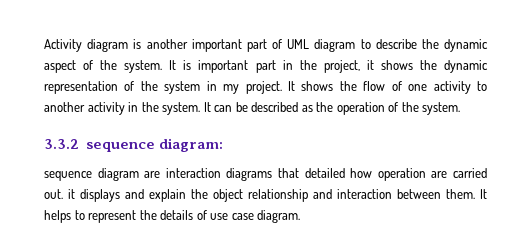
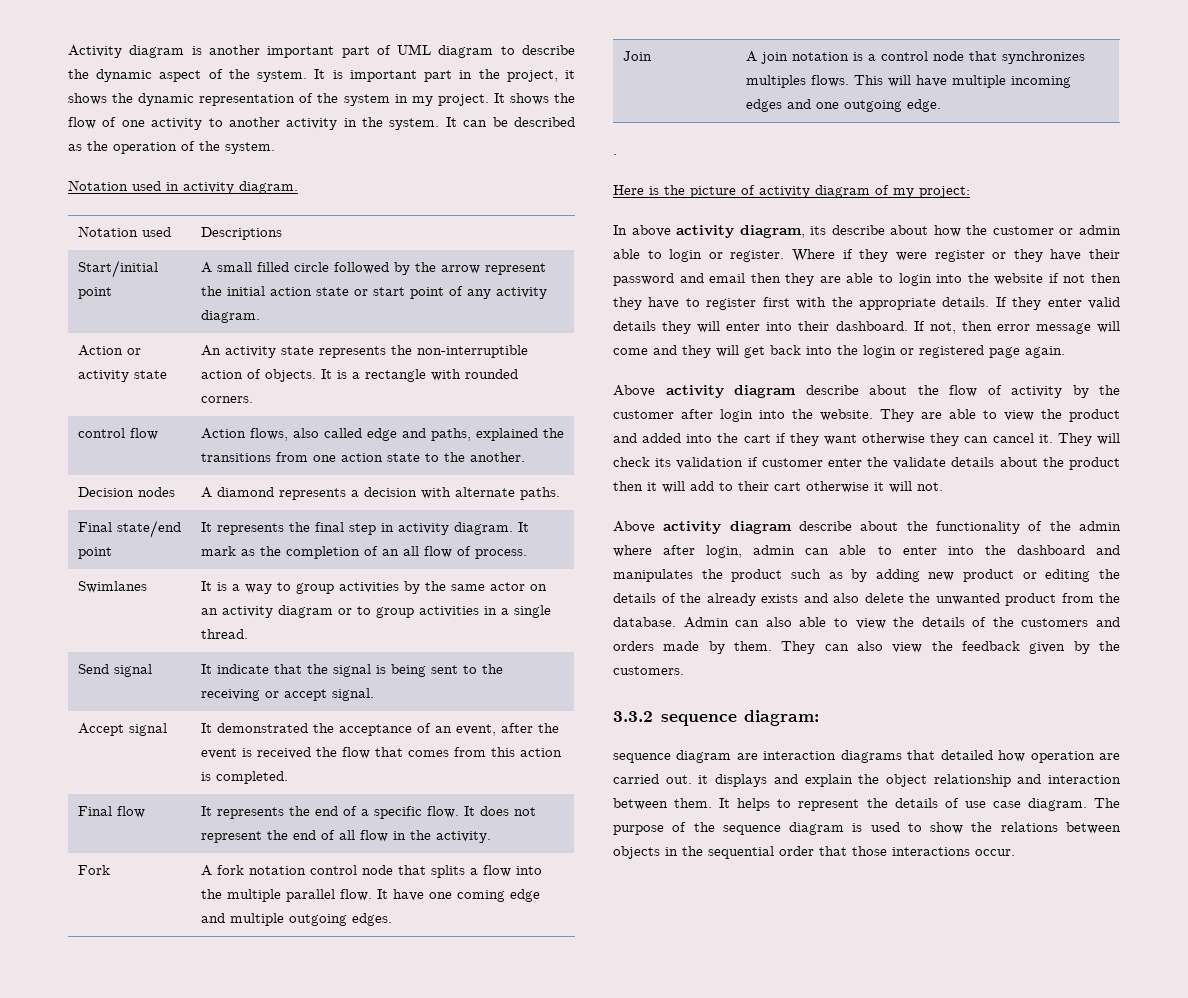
+ Notation used in activity diagram.
+ Notation used | Descriptions
+ Start/initial point | A small filled circle followed by the arrow represent the initial action state or start point of any activity diagram.
+ Action or activity state | An activity state represents the non-interruptible action of objects. It is a rectangle with rounded corners.
+ control flow | Action flows, also called edge and paths, explained the transitions from one action state to the another.
+ Decision nodes | A diamond represents a decision with alternate paths.
+ Final state/end point | It represents the final step in activity diagram. It mark as the completion of an all flow of process.
+ Swimlanes | It is a way to group activities by the same actor on an activity diagram or to group activities in a single thread.
+ Send signal | It indicate that the signal is being sent to the receiving or accept signal.
+ Accept signal | It demonstrated the acceptance of an event, after the event is received the flow that comes from this action is completed.
+ Final flow | It represents the end of a specific flow. It does not represent the end of all flow in the activity.
+ Fork | A fork notation control node that splits a flow into the multiple parallel flow. It have one coming edge and multiple outgoing edges.
+ Join | A join notation is a control node that synchronizes multiples flows. This will have multiple incoming edges and one outgoing edge.
+ .
+ Here is the picture of activity diagram of my project:
+ In above activity diagram, its describe about how the customer or admin able to login or register. Where if they were register or they have their password and email then they are able to login into the website if not then they have to register first with the appropriate details. If they enter valid details they will enter into their dashboard. If not, then error message will come and they will get back into the login or registered page again.
+ Above activity diagram describe about the flow of activity by the customer after login into the website. They are able to view the product and added into the cart if they want otherwise they can cancel it. They will check its validation if customer enter the validate details about the product then it will add to their cart otherwise it will not.
+ Above activity diagram describe about the functionality of the admin where after login, admin can able to enter into the dashboard and manipulates the product such as by adding new product or editing the details of the already exists and also delete the unwanted product from the database. Admin can also able to view the details of the customers and orders made by them. They can also view the feedback given by the customers.
+ The purpose of the sequence diagram is used to show the relations between objects in the sequential order that those interactions occur.

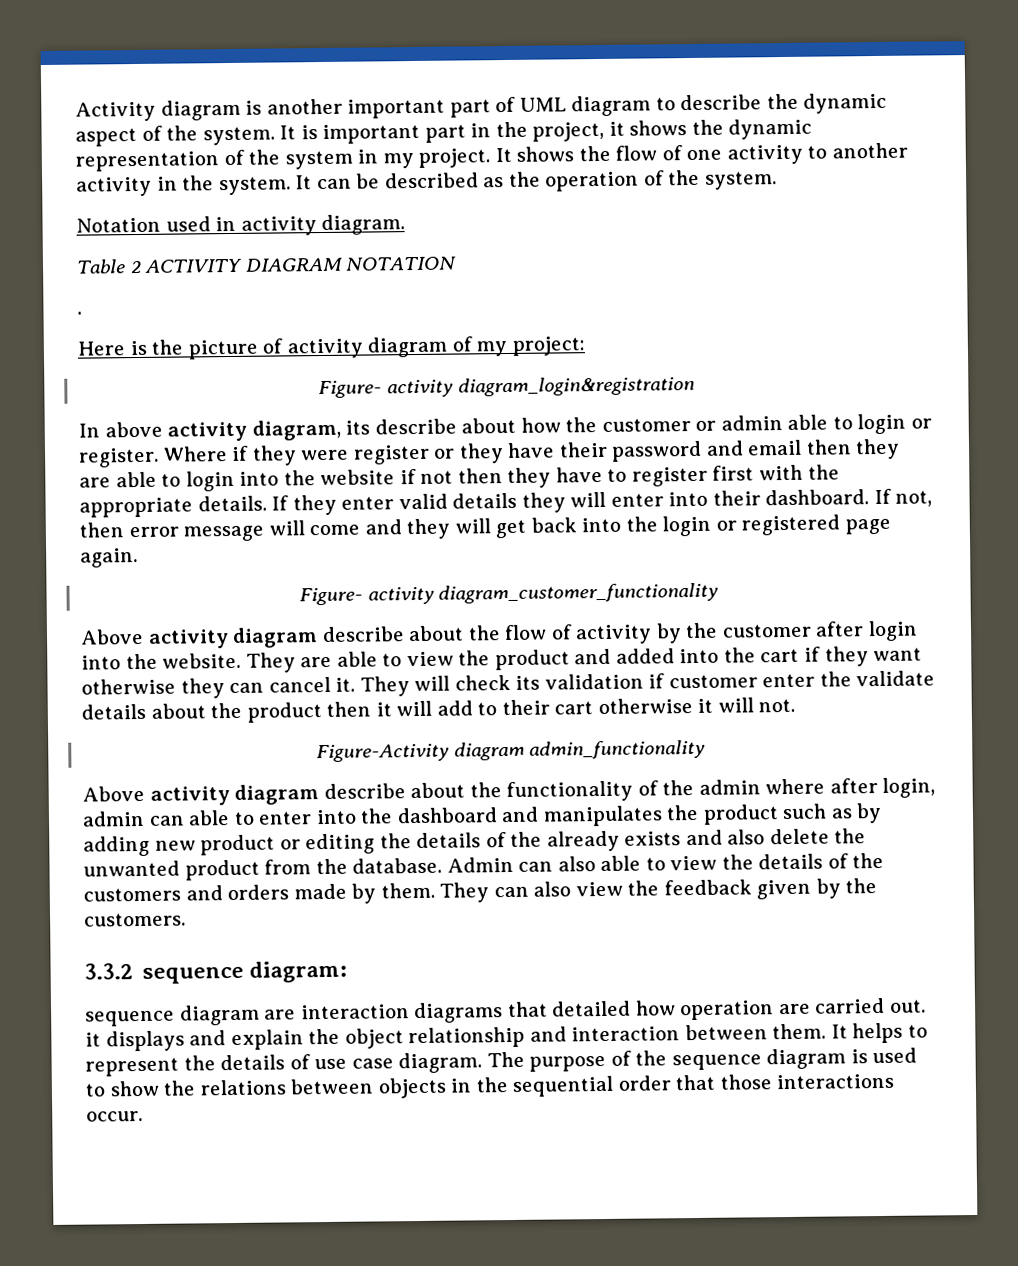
- Notation used | Descriptions
- Start/initial point | A small filled circle followed by the arrow represent the initial action state or start point of any activity diagram.
- Action or activity state | An activity state represents the non-interruptible action of objects. It is a rectangle with rounded corners.
- control flow | Action flows, also called edge and paths, explained the transitions from one action state to the another.
- Decision nodes | A diamond represents a decision with alternate paths.
- Final state/end point | It represents the final step in activity diagram. It mark as the completion of an all flow of process.
- Swimlanes | It is a way to group activities by the same actor on an activity diagram or to group activities in a single thread.
- Send signal | It indicate that the signal is being sent to the receiving or accept signal.
- Accept signal | It demonstrated the acceptance of an event, after the event is received the flow that comes from this action is completed.
- Final flow | It represents the end of a specific flow. It does not represent the end of all flow in the activity.
- Fork | A fork notation control node that splits a flow into the multiple parallel flow. It have one coming edge and multiple outgoing edges.
- Join | A join notation is a control node that synchronizes multiples flows. This will have multiple incoming edges and one outgoing edge.
+ Table 2 ACTIVITY DIAGRAM NOTATION
+ Figure- activity diagram_login&registration
+ Figure- activity diagram_customer_functionality
+ Figure-Activity diagram admin_functionality

